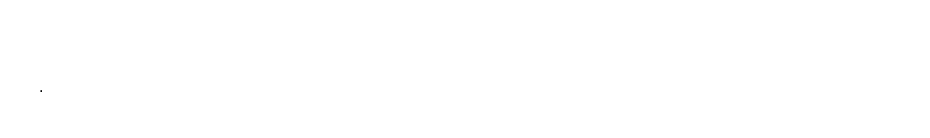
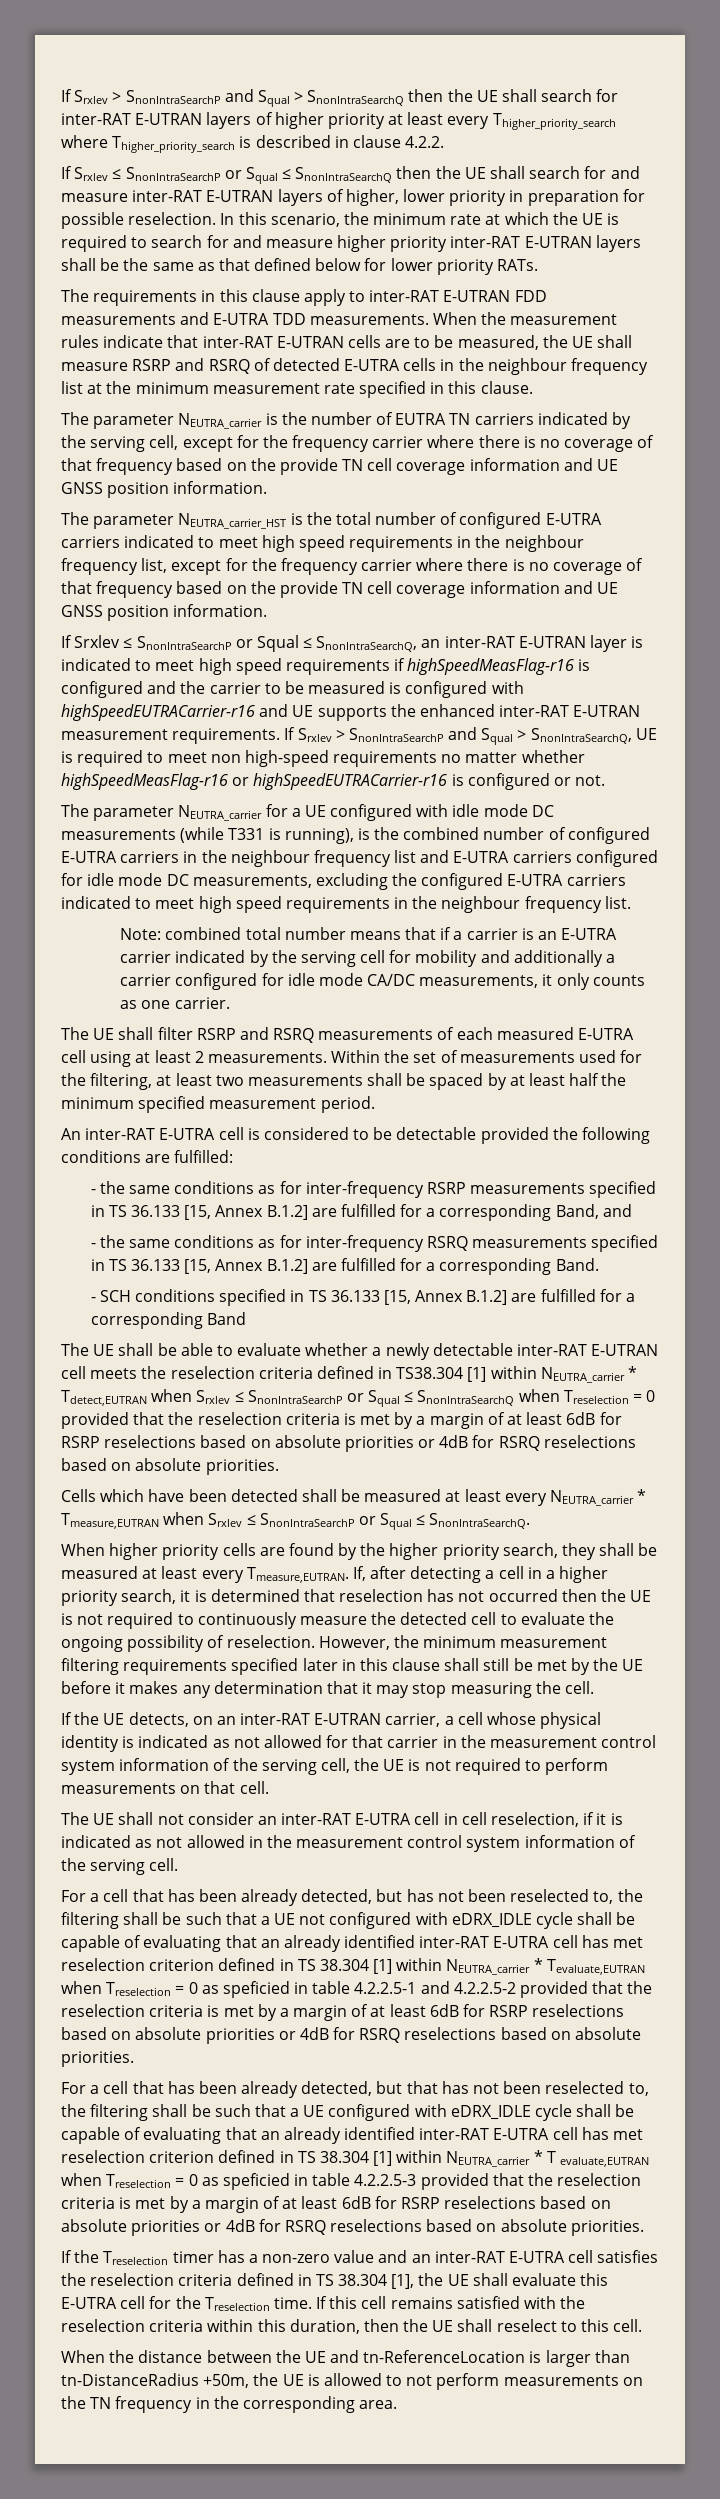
- .
+ If Srxlev > SnonIntraSearchP and Squal > SnonIntraSearchQ then the UE shall search for inter-RAT E-UTRAN layers of higher priority at least every Thigher_priority_search where Thigher_priority_search is described in clause 4.2.2.
+ If Srxlev ≤ SnonIntraSearchP or Squal ≤ SnonIntraSearchQ then the UE shall search for and measure inter-RAT E-UTRAN layers of higher, lower priority in preparation for possible reselection. In this scenario, the minimum rate at which the UE is required to search for and measure higher priority inter-RAT E-UTRAN layers shall be the same as that defined below for lower priority RATs.
+ The requirements in this clause apply to inter-RAT E-UTRAN FDD measurements and E-UTRA TDD measurements. When the measurement rules indicate that inter-RAT E-UTRAN cells are to be measured, the UE shall measure RSRP and RSRQ of detected E-UTRA cells in the neighbour frequency list at the minimum measurement rate specified in this clause.
+ The parameter NEUTRA_carrier is the number of EUTRA TN carriers indicated by the serving cell, except for the frequency carrier where there is no coverage of that frequency based on the provide TN cell coverage information and UE GNSS position information.
+ The parameter NEUTRA_carrier_HST is the total number of configured E-UTRA carriers indicated to meet high speed requirements in the neighbour frequency list, except for the frequency carrier where there is no coverage of that frequency based on the provide TN cell coverage information and UE GNSS position information.
+ If Srxlev ≤ SnonIntraSearchP or Squal ≤ SnonIntraSearchQ, an inter-RAT E-UTRAN layer is indicated to meet high speed requirements if highSpeedMeasFlag-r16 is configured and the carrier to be measured is configured with highSpeedEUTRACarrier-r16 and UE supports the enhanced inter-RAT E-UTRAN measurement requirements. If Srxlev > SnonIntraSearchP and Squal > SnonIntraSearchQ, UE is required to meet non high-speed requirements no matter whether highSpeedMeasFlag-r16 or highSpeedEUTRACarrier-r16 is configured or not.
+ The parameter NEUTRA_carrier for a UE configured with idle mode DC measurements (while T331 is running), is the combined number of configured E-UTRA carriers in the neighbour frequency list and E-UTRA carriers configured for idle mode DC measurements, excluding the configured E-UTRA carriers indicated to meet high speed requirements in the neighbour frequency list.
+ Note: combined total number means that if a carrier is an E-UTRA carrier indicated by the serving cell for mobility and additionally a carrier configured for idle mode CA/DC measurements, it only counts as one carrier.
+ The UE shall filter RSRP and RSRQ measurements of each measured E-UTRA cell using at least 2 measurements. Within the set of measurements used for the filtering, at least two measurements shall be spaced by at least half the minimum specified measurement period.
+ An inter-RAT E-UTRA cell is considered to be detectable provided the following conditions are fulfilled:
+ - the same conditions as for inter-frequency RSRP measurements specified in TS 36.133 [15, Annex B.1.2] are fulfilled for a corresponding Band, and
+ - the same conditions as for inter-frequency RSRQ measurements specified in TS 36.133 [15, Annex B.1.2] are fulfilled for a corresponding Band.
+ - SCH conditions specified in TS 36.133 [15, Annex B.1.2] are fulfilled for a corresponding Band
+ The UE shall be able to evaluate whether a newly detectable inter-RAT E-UTRAN cell meets the reselection criteria defined in TS38.304 [1] within NEUTRA_carrier * Tdetect,EUTRAN when Srxlev ≤ SnonIntraSearchP or Squal ≤ SnonIntraSearchQ when Treselection = 0 provided that the reselection criteria is met by a margin of at least 6dB for RSRP reselections based on absolute priorities or 4dB for RSRQ reselections based on absolute priorities.
+ Cells which have been detected shall be measured at least every NEUTRA_carrier * Tmeasure,EUTRAN when Srxlev ≤ SnonIntraSearchP or Squal ≤ SnonIntraSearchQ.
+ When higher priority cells are found by the higher priority search, they shall be measured at least every Tmeasure,EUTRAN. If, after detecting a cell in a higher priority search, it is determined that reselection has not occurred then the UE is not required to continuously measure the detected cell to evaluate the ongoing possibility of reselection. However, the minimum measurement filtering requirements specified later in this clause shall still be met by the UE before it makes any determination that it may stop measuring the cell.
+ If the UE detects, on an inter-RAT E-UTRAN carrier, a cell whose physical identity is indicated as not allowed for that carrier in the measurement control system information of the serving cell, the UE is not required to perform measurements on that cell.
+ The UE shall not consider an inter-RAT E-UTRA cell in cell reselection, if it is indicated as not allowed in the measurement control system information of the serving cell.
+ For a cell that has been already detected, but has not been reselected to, the filtering shall be such that a UE not configured with eDRX_IDLE cycle shall be capable of evaluating that an already identified inter-RAT E-UTRA cell has met reselection criterion defined in TS 38.304 [1] within NEUTRA_carrier * Tevaluate,EUTRAN when Treselection = 0 as speficied in table 4.2.2.5-1 and 4.2.2.5-2 provided that the reselection criteria is met by a margin of at least 6dB for RSRP reselections based on absolute priorities or 4dB for RSRQ reselections based on absolute priorities.
+ For a cell that has been already detected, but that has not been reselected to, the filtering shall be such that a UE configured with eDRX_IDLE cycle shall be capable of evaluating that an already identified inter-RAT E-UTRA cell has met reselection criterion defined in TS 38.304 [1] within NEUTRA_carrier * T evaluate,EUTRAN when Treselection = 0 as speficied in table 4.2.2.5-3 provided that the reselection criteria is met by a margin of at least 6dB for RSRP reselections based on absolute priorities or 4dB for RSRQ reselections based on absolute priorities.
+ If the Treselection timer has a non-zero value and an inter-RAT E-UTRA cell satisfies the reselection criteria defined in TS 38.304 [1], the UE shall evaluate this E-UTRA cell for the Treselection time. If this cell remains satisfied with the reselection criteria within this duration, then the UE shall reselect to this cell.
+ When the distance between the UE and tn-ReferenceLocation is larger than tn-DistanceRadius +50m, the UE is allowed to not perform measurements on the TN frequency in the corresponding area.

